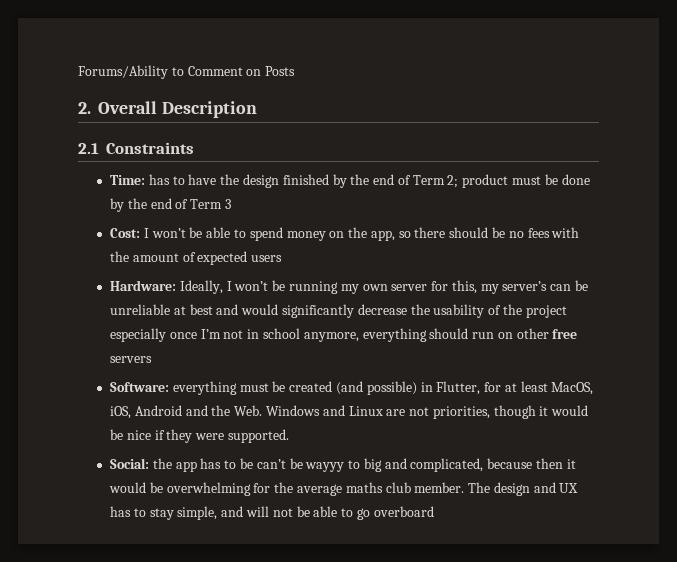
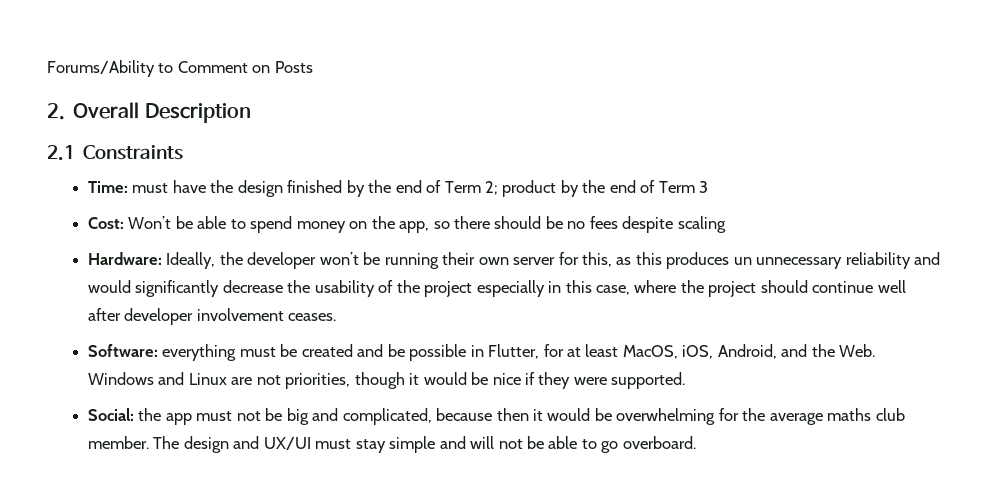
- Time: has to have the design finished by the end of Term 2; product must be done by the end of Term 3
+ Time: must have the design finished by the end of Term 2; product by the end of Term 3
- Cost: I won’t be able to spend money on the app, so there should be no fees with the amount of expected users
+ Cost: Won’t be able to spend money on the app, so there should be no fees despite scaling
- Hardware: Ideally, I won’t be running my own server for this, my server’s can be unreliable at best and would significantly decrease the usability of the project especially once I’m not in school anymore, everything should run on other free servers
+ Hardware: Ideally, the developer won’t be running their own server for this, as this produces un unnecessary reliability and would significantly decrease the usability of the project especially in this case, where the project should continue well after developer involvement ceases.
- Software: everything must be created (and possible) in Flutter, for at least MacOS, iOS, Android and the Web. Windows and Linux are not priorities, though it would be nice if they were supported.
+ Software: everything must be created and be possible in Flutter, for at least MacOS, iOS, Android, and the Web. Windows and Linux are not priorities, though it would be nice if they were supported.
- Social: the app has to be can’t be wayyy to big and complicated, because then it would be overwhelming for the average maths club member.
+ Social: the app must not be big and complicated, because then it would be overwhelming for the average maths club member.
- The design and UX has to stay simple, and will not be able to go overboard
+ The design and UX/UI must stay simple and will not be able to go overboard.

